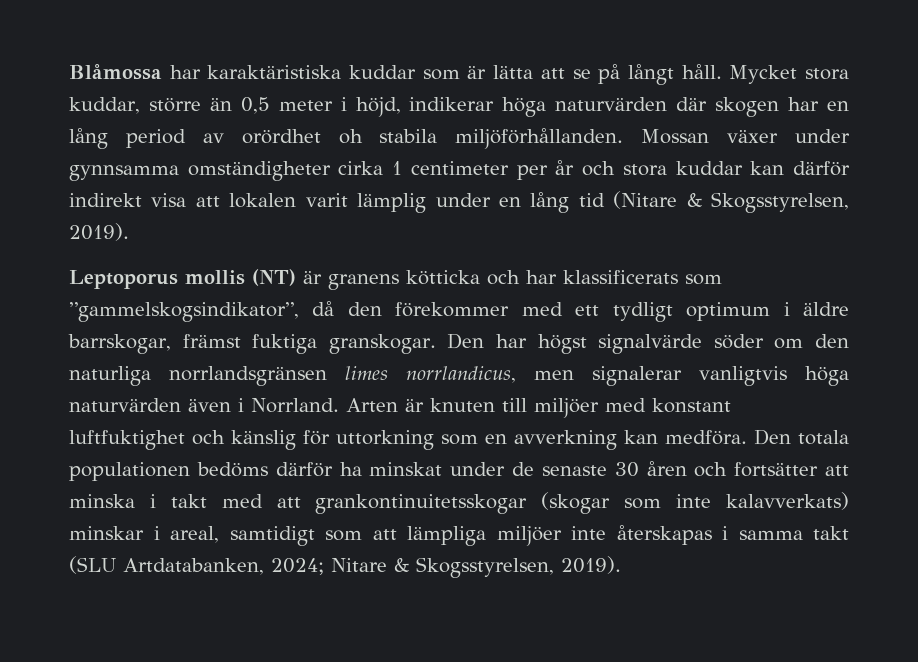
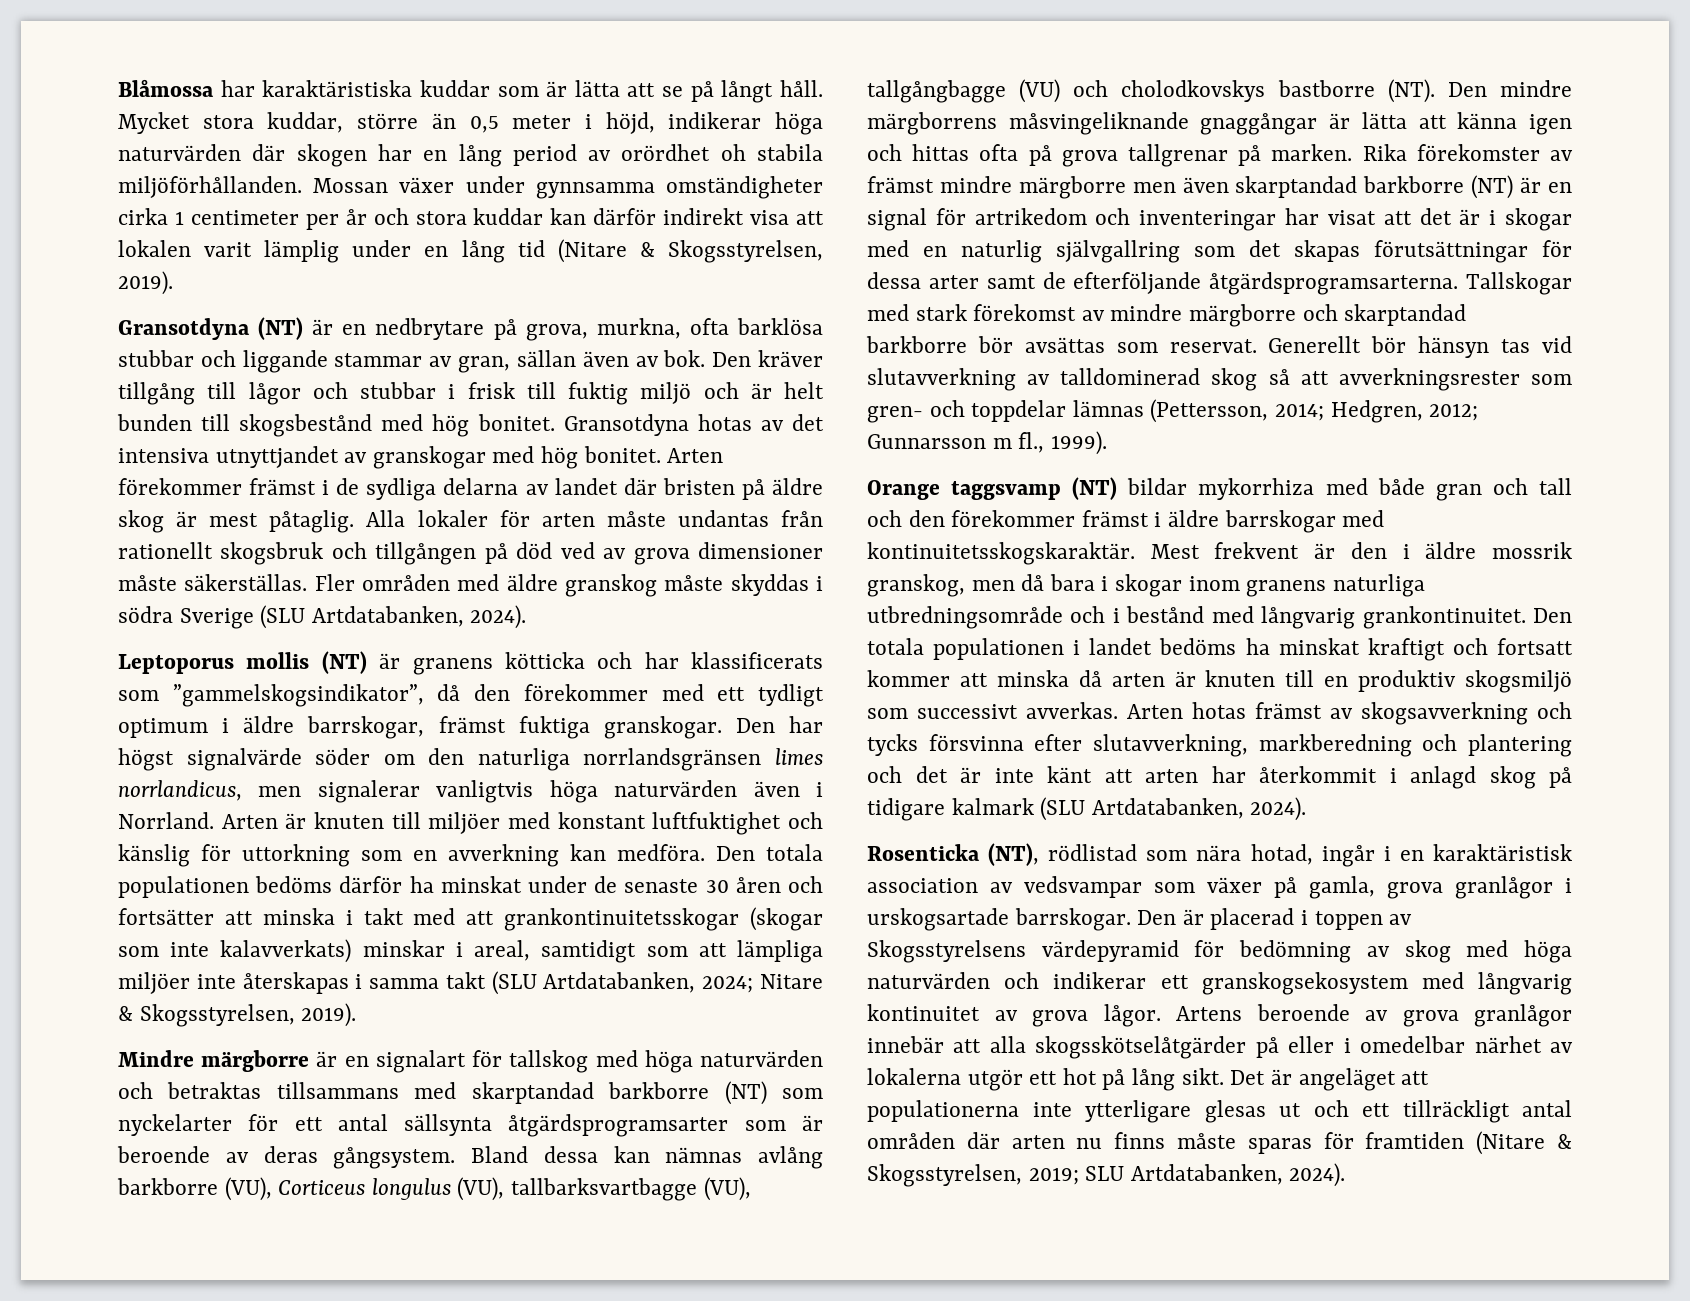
+ Gransotdyna (NT) är en nedbrytare på grova, murkna, ofta barklösa stubbar och liggande stammar av gran, sällan även av bok. Den kräver tillgång till lågor och stubbar i frisk till fuktig miljö och är helt bunden till skogsbestånd med hög bonitet. Gransotdyna hotas av det intensiva utnyttjandet av granskogar med hög bonitet. Arten förekommer främst i de sydliga delarna av landet där bristen på äldre skog är mest påtaglig. Alla lokaler för arten måste undantas från rationellt skogsbruk och tillgången på död ved av grova dimensioner måste säkerställas. Fler områden med äldre granskog måste skyddas i södra Sverige (SLU Artdatabanken, 2024).
+ Mindre märgborre är en signalart för tallskog med höga naturvärden och betraktas tillsammans med skarptandad barkborre (NT) som nyckelarter för ett antal sällsynta åtgärdsprogramsarter som är beroende av deras gångsystem. Bland dessa kan nämnas avlång barkborre (VU), Corticeus longulus (VU), tallbarksvartbagge (VU), tallgångbagge (VU) och cholodkovskys bastborre (NT). Den mindre märgborrens måsvingeliknande gnaggångar är lätta att känna igen och hittas ofta på grova tallgrenar på marken. Rika förekomster av främst mindre märgborre men även skarptandad barkborre (NT) är en signal för artrikedom och inventeringar har visat att det är i skogar med en naturlig självgallring som det skapas förutsättningar för dessa arter samt de efterföljande åtgärdsprogramsarterna. Tallskogar med stark förekomst av mindre märgborre och skarptandad barkborre bör avsättas som reservat. Generellt bör hänsyn tas vid slutavverkning av talldominerad skog så att avverkningsrester som gren- och toppdelar lämnas (Pettersson, 2014; Hedgren, 2012; Gunnarsson m fl., 1999).
+ Orange taggsvamp (NT) bildar mykorrhiza med både gran och tall och den förekommer främst i äldre barrskogar med kontinuitetsskogskaraktär. Mest frekvent är den i äldre mossrik granskog, men då bara i skogar inom granens naturliga utbredningsområde och i bestånd med långvarig grankontinuitet. Den totala populationen i landet bedöms ha minskat kraftigt och fortsatt kommer att minska då arten är knuten till en produktiv skogsmiljö som successivt avverkas. Arten hotas främst av skogsavverkning och tycks försvinna efter slutavverkning, markberedning och plantering och det är inte känt att arten har återkommit i anlagd skog på tidigare kalmark (SLU Artdatabanken, 2024).
+ Rosenticka (NT), rödlistad som nära hotad, ingår i en karaktäristisk association av vedsvampar som växer på gamla, grova granlågor i urskogsartade barrskogar. Den är placerad i toppen av Skogsstyrelsens värdepyramid för bedömning av skog med höga naturvärden och indikerar ett granskogsekosystem med långvarig kontinuitet av grova lågor. Artens beroende av grova granlågor innebär att alla skogsskötselåtgärder på eller i omedelbar närhet av lokalerna utgör ett hot på lång sikt. Det är angeläget att populationerna inte ytterligare glesas ut och ett tillräckligt antal områden där arten nu finns måste sparas för framtiden (Nitare & Skogsstyrelsen, 2019; SLU Artdatabanken, 2024).

